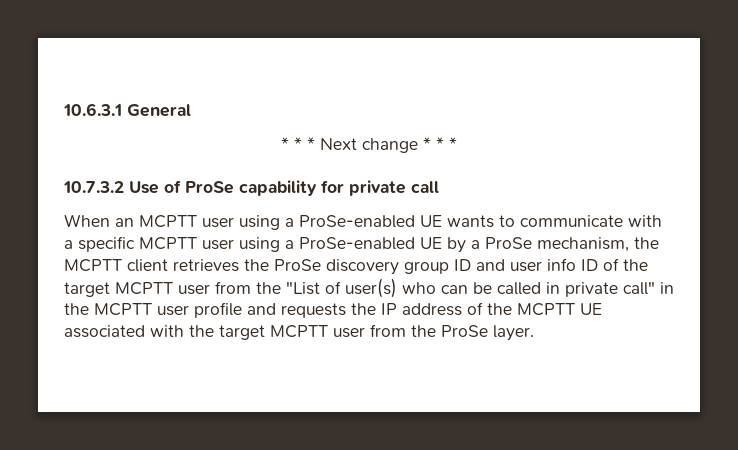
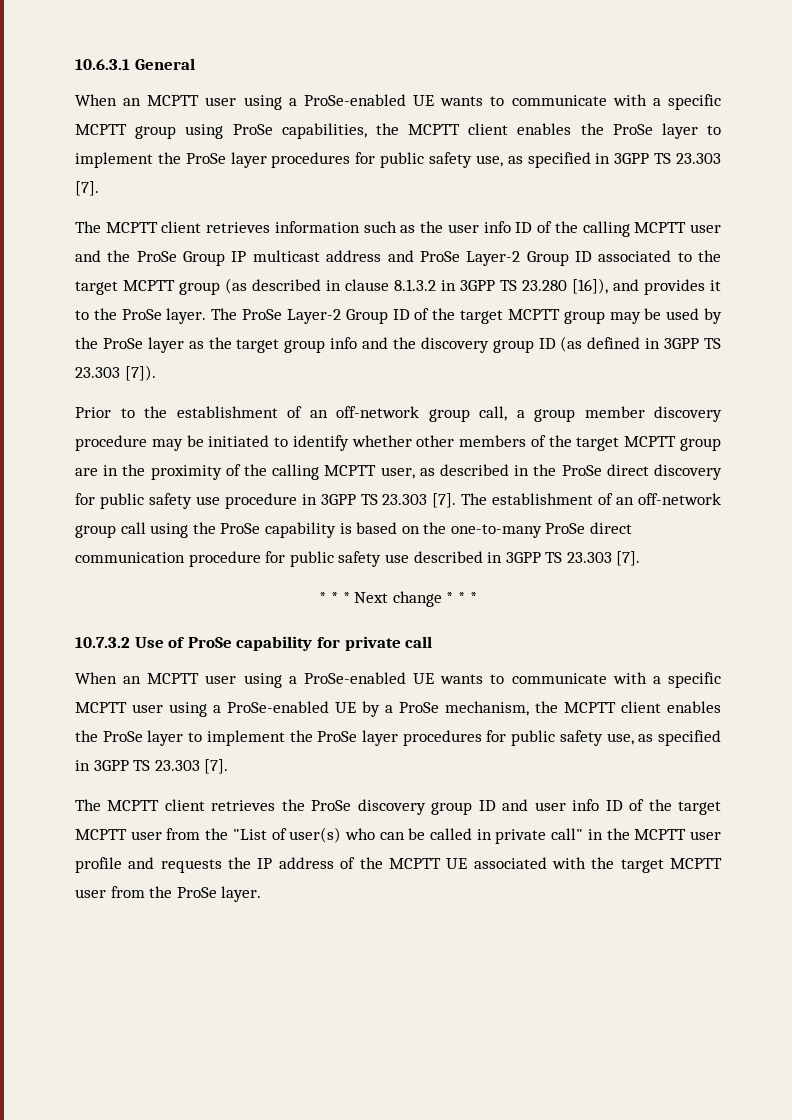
+ When an MCPTT user using a ProSe-enabled UE wants to communicate with a specific MCPTT group using ProSe capabilities, the MCPTT client enables the ProSe layer to implement the ProSe layer procedures for public safety use, as specified in 3GPP TS 23.303 [7].
+ The MCPTT client retrieves information such as the user info ID of the calling MCPTT user and the ProSe Group IP multicast address and ProSe Layer-2 Group ID associated to the target MCPTT group (as described in clause 8.1.3.2 in 3GPP TS 23.280 [16]), and provides it to the ProSe layer. The ProSe Layer-2 Group ID of the target MCPTT group may be used by the ProSe layer as the target group info and the discovery group ID (as defined in 3GPP TS 23.303 [7]).
+ Prior to the establishment of an off-network group call, a group member discovery procedure may be initiated to identify whether other members of the target MCPTT group are in the proximity of the calling MCPTT user, as described in the ProSe direct discovery for public safety use procedure in 3GPP TS 23.303 [7]. The establishment of an off-network group call using the ProSe capability is based on the one-to-many ProSe direct communication procedure for public safety use described in 3GPP TS 23.303 [7].
- When an MCPTT user using a ProSe-enabled UE wants to communicate with a specific MCPTT user using a ProSe-enabled UE by a ProSe mechanism, the MCPTT client retrieves the ProSe discovery group ID and user info ID of the target MCPTT user from the "List of user(s) who can be called in private call" in the MCPTT user profile and requests the IP address of the MCPTT UE associated with the target MCPTT user from the ProSe layer.
+ When an MCPTT user using a ProSe-enabled UE wants to communicate with a specific MCPTT user using a ProSe-enabled UE by a ProSe mechanism, the MCPTT client enables the ProSe layer to implement the ProSe layer procedures for public safety use, as specified in 3GPP TS 23.303 [7].
+ The MCPTT client retrieves the ProSe discovery group ID and user info ID of the target MCPTT user from the "List of user(s) who can be called in private call" in the MCPTT user profile and requests the IP address of the MCPTT UE associated with the target MCPTT user from the ProSe layer.

